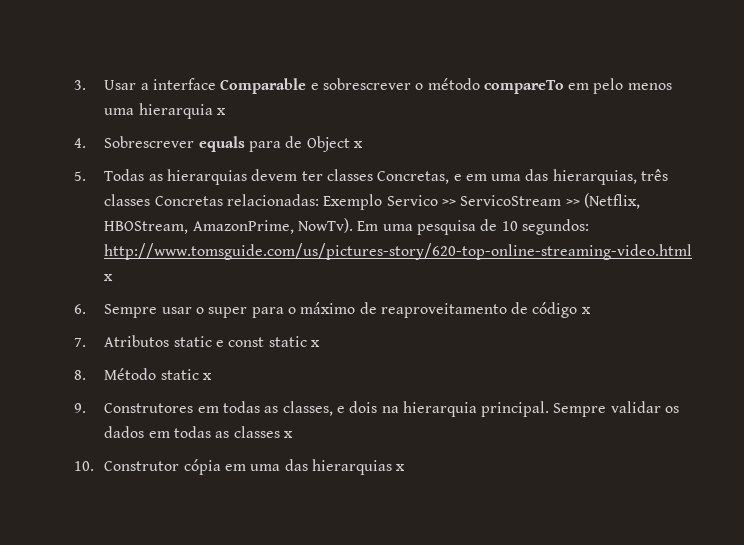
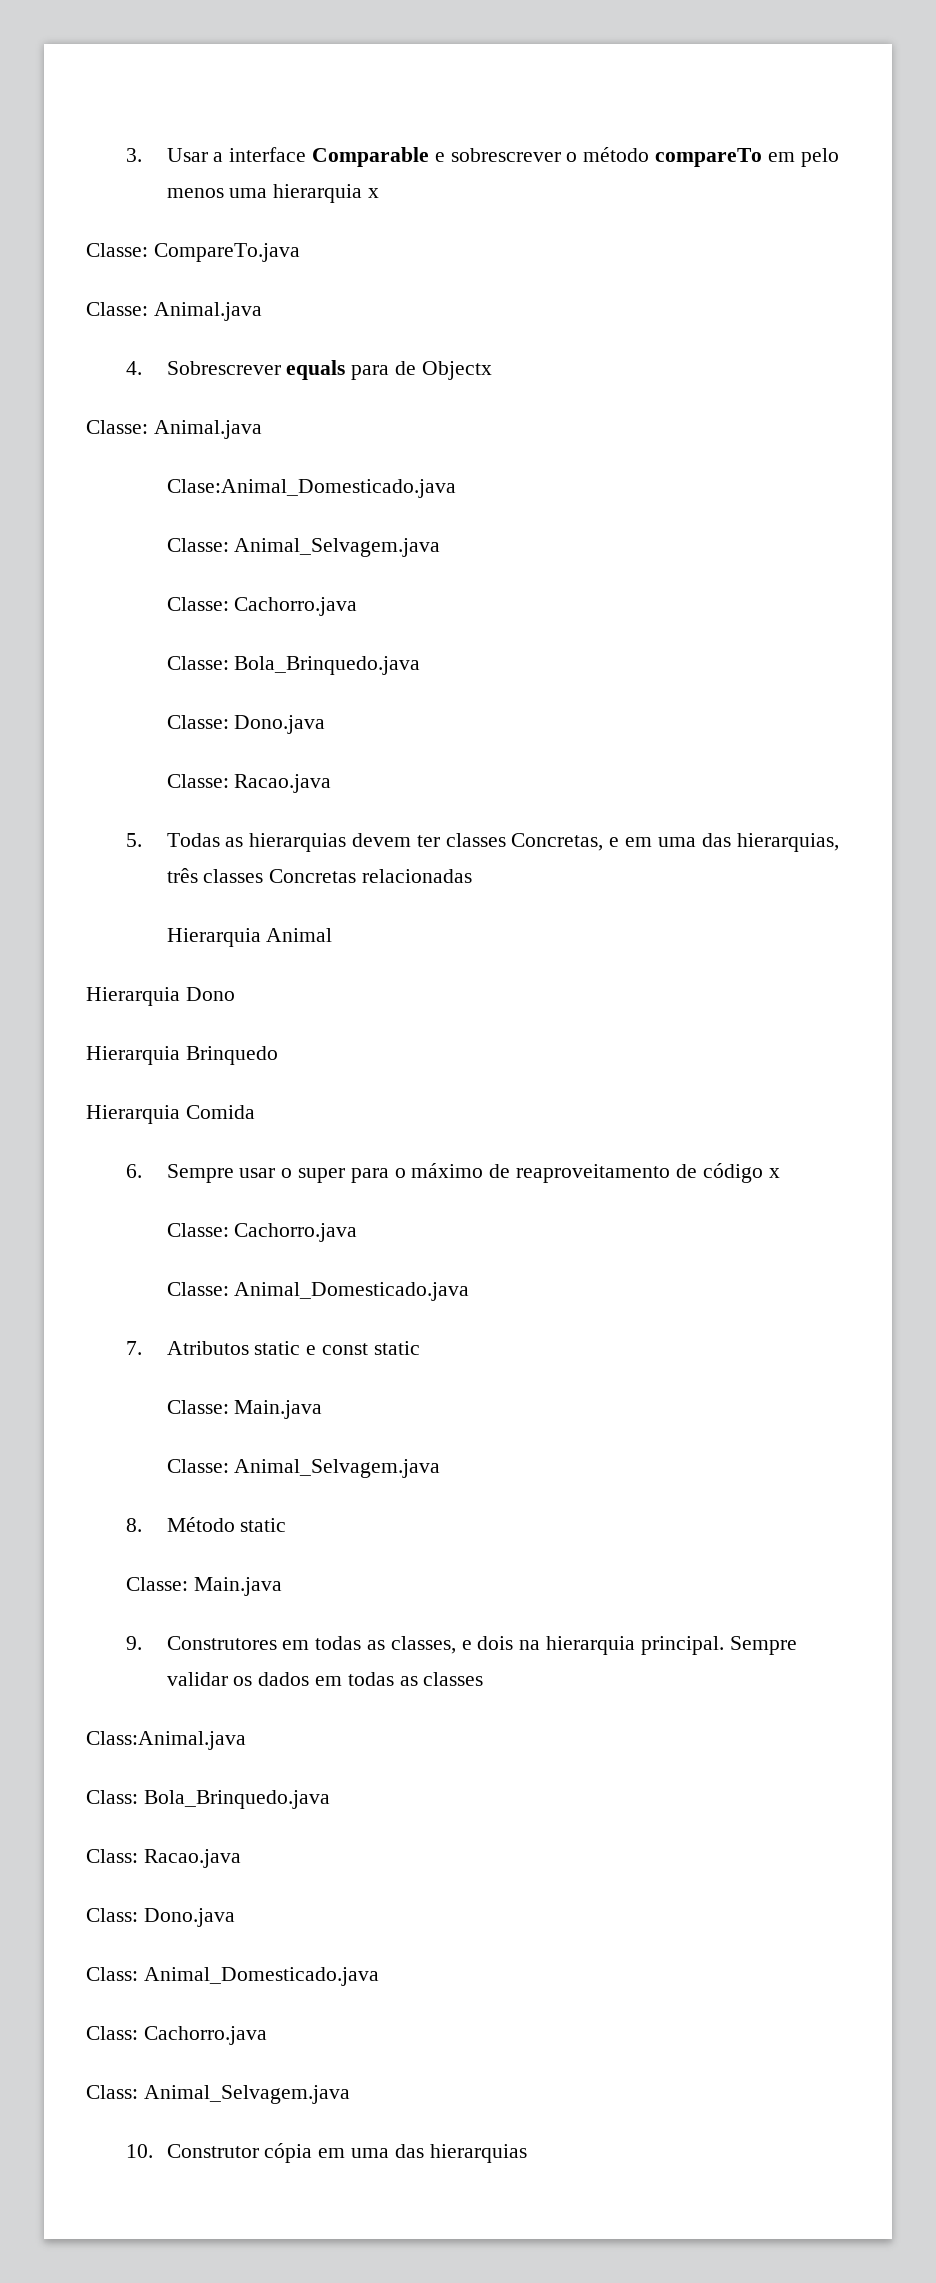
+ Classe: CompareTo.java
+ Classe: Animal.java
- 4. Sobrescrever equals para de Object x
+ 4. Sobrescrever equals para de Objectx
+ Classe: Animal.java
+ Clase:Animal_Domesticado.java
+ Classe: Animal_Selvagem.java
+ Classe: Cachorro.java
+ Classe: Bola_Brinquedo.java
+ Classe: Dono.java
+ Classe: Racao.java
- 5. Todas as hierarquias devem ter classes Concretas, e em uma das hierarquias, três classes Concretas relacionadas: Exemplo Servico >> ServicoStream >> (Netflix, HBOStream, AmazonPrime, NowTv). Em uma pesquisa de 10 segundos: http://www.tomsguide.com/us/pictures-story/620-top-online-streaming-video.html x
+ 5. Todas as hierarquias devem ter classes Concretas, e em uma das hierarquias, três classes Concretas relacionadas
+ Hierarquia Animal
+ Hierarquia Dono
+ Hierarquia Brinquedo
+ Hierarquia Comida
  6. Sempre usar o super para o máximo de reaproveitamento de código x
+ Classe: Cachorro.java
+ Classe: Animal_Domesticado.java
- 7. Atributos static e const static x
+ 7. Atributos static e const static
+ Classe: Main.java
+ Classe: Animal_Selvagem.java
- 8. Método static x
+ 8. Método static
+ Classe: Main.java
- Sempre validar os dados em todas as classes x
+ Sempre validar os dados em todas as classes
+ Class:Animal.java
+ Class: Bola_Brinquedo.java
+ Class: Racao.java
+ Class: Dono.java
+ Class: Animal_Domesticado.java
+ Class: Cachorro.java
+ Class: Animal_Selvagem.java
- 10. Construtor cópia em uma das hierarquias x
+ 10. Construtor cópia em uma das hierarquias

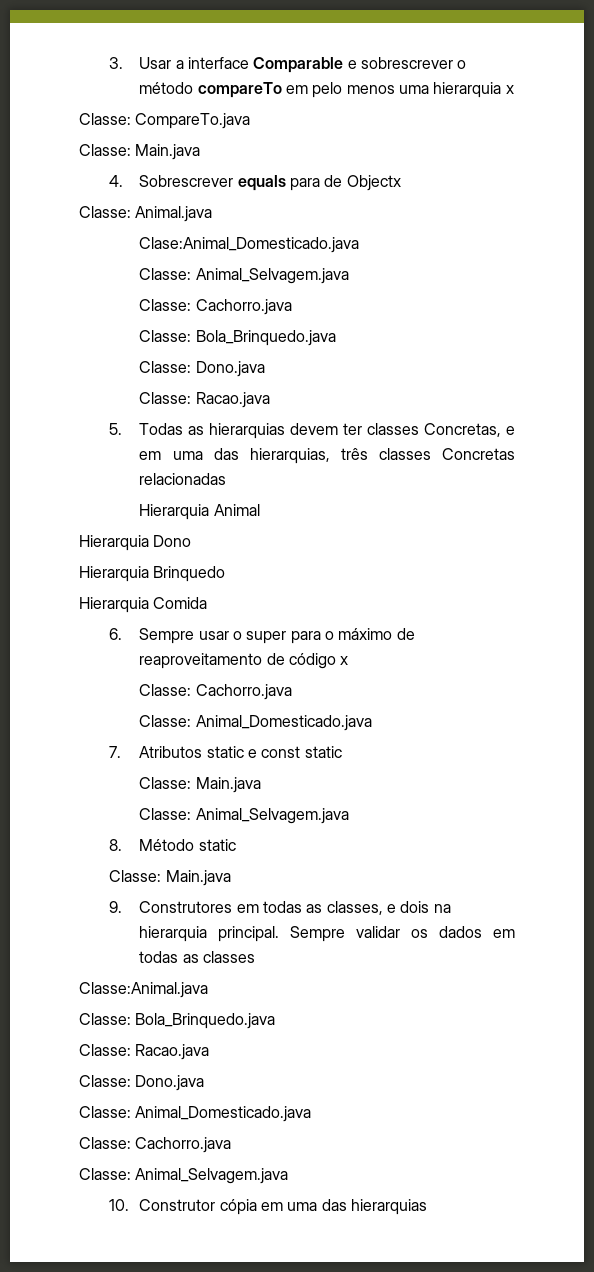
  Classe: CompareTo.java
- Classe: Animal.java
+ Classe: Main.java
- Class:Animal.java
- Class: Bola_Brinquedo.java
- Class: Racao.java
- Class: Dono.java
- Class: Animal_Domesticado.java
- Class: Cachorro.java
- Class: Animal_Selvagem.java
+ Classe:Animal.java
+ Classe: Bola_Brinquedo.java
+ Classe: Racao.java
+ Classe: Dono.java
+ Classe: Animal_Domesticado.java
+ Classe: Cachorro.java
+ Classe: Animal_Selvagem.java

